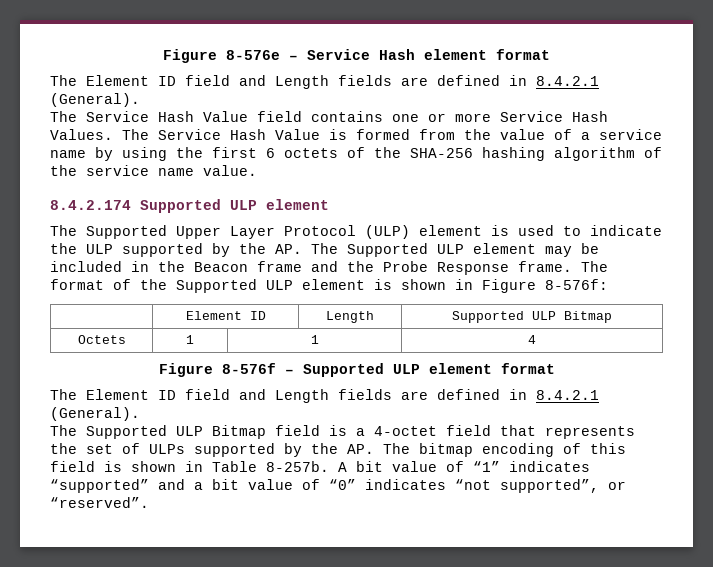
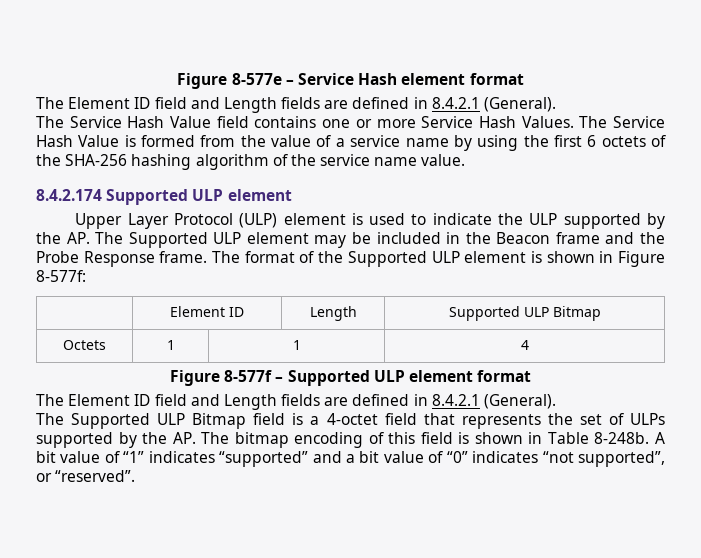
- Figure 8-576e – Service Hash element format
+ Figure 8-577e – Service Hash element format
- The Supported Upper Layer Protocol (ULP) element is used to indicate the ULP supported by the AP. The Supported ULP element may be included in the Beacon frame and the Probe Response frame.
+ Upper Layer Protocol (ULP) element is used to indicate the ULP supported by the AP. The Supported ULP element may be included in the Beacon frame and the Probe Response frame.
- The format of the Supported ULP element is shown in Figure 8-576f:
+ The format of the Supported ULP element is shown in Figure 8-577f:
- Figure 8-576f – Supported ULP element format
+ Figure 8-577f – Supported ULP element format
- The Supported ULP Bitmap field is a 4-octet field that represents the set of ULPs supported by the AP. The bitmap encoding of this field is shown in Table 8-257b.
+ The Supported ULP Bitmap field is a 4-octet field that represents the set of ULPs supported by the AP. The bitmap encoding of this field is shown in Table 8-248b.

